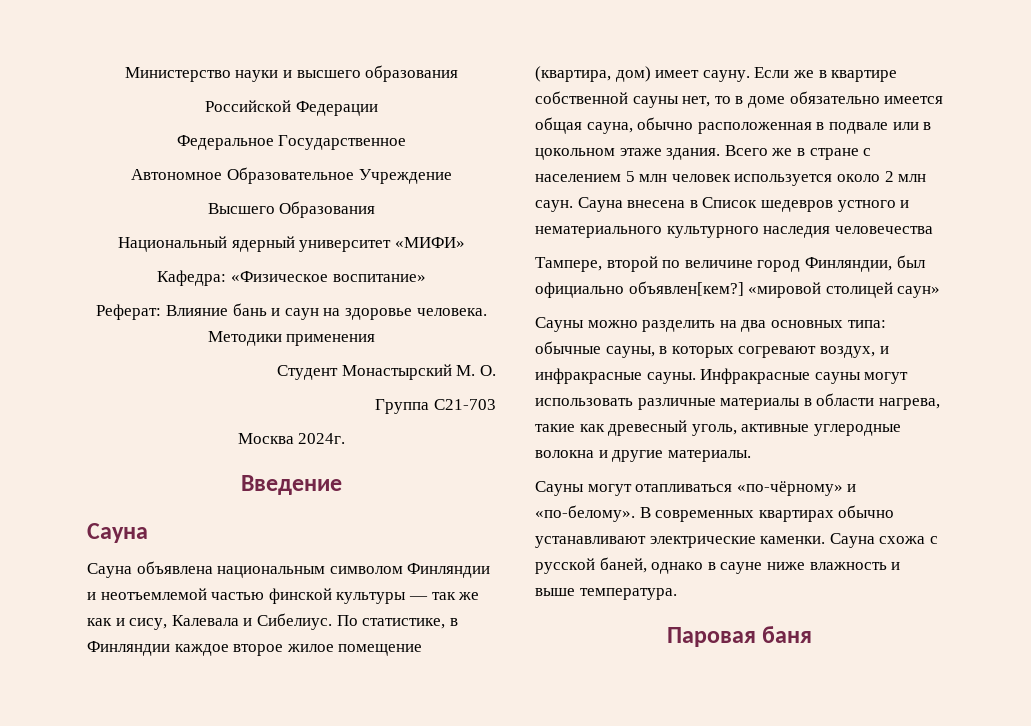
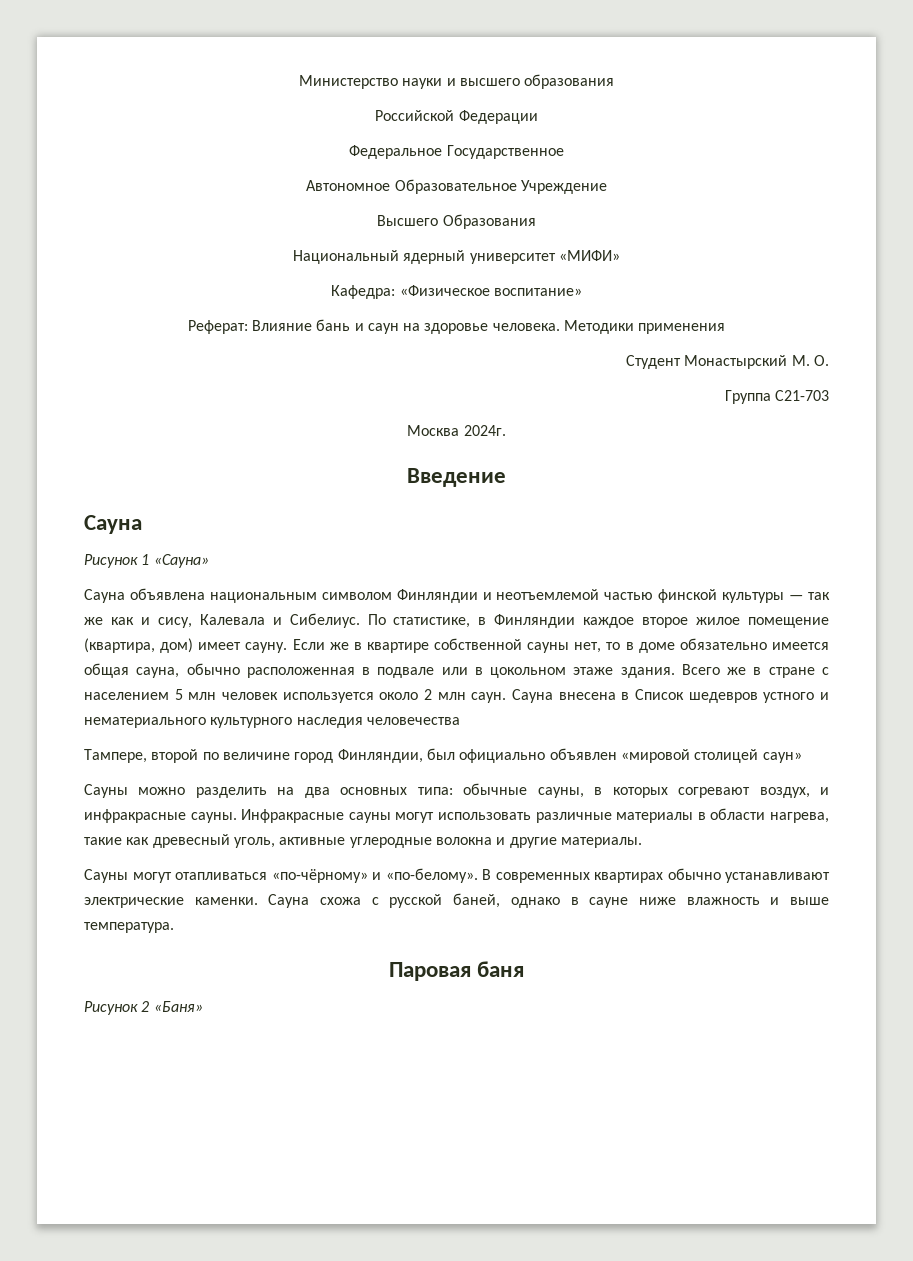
+ Рисунок 1 «Сауна»
- Тампере, второй по величине город Финляндии, был официально объявлен[кем?] «мировой столицей саун»
+ Тампере, второй по величине город Финляндии, был официально объявлен «мировой столицей саун»
+ Рисунок 2 «Баня»

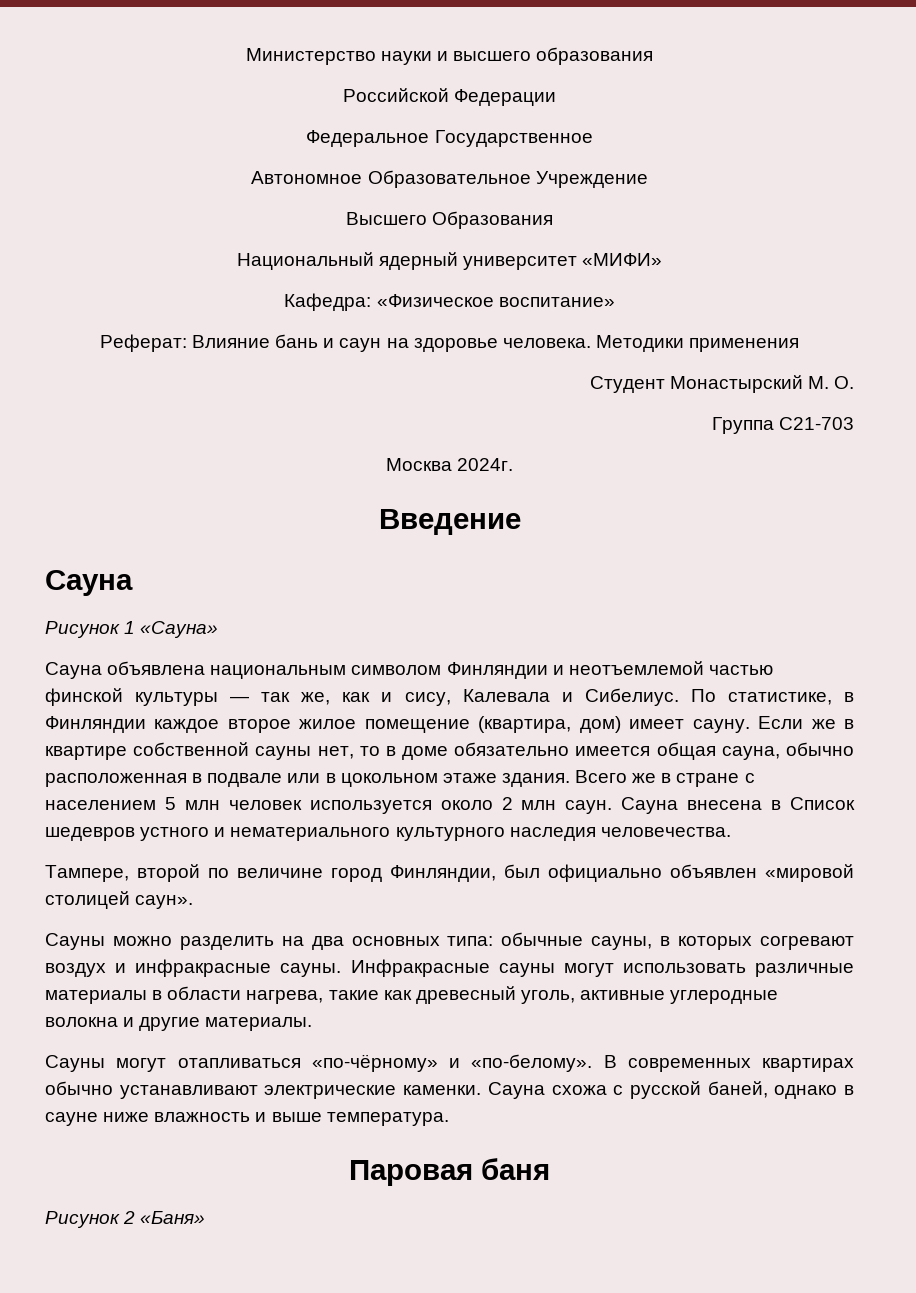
- Сауна объявлена национальным символом Финляндии и неотъемлемой частью финской культуры — так же как и сису, Калевала и Сибелиус.
+ Сауна объявлена национальным символом Финляндии и неотъемлемой частью финской культуры — так же, как и сису, Калевала и Сибелиус.
- Сауна внесена в Список шедевров устного и нематериального культурного наследия человечества
+ Сауна внесена в Список шедевров устного и нематериального культурного наследия человечества.
- Тампере, второй по величине город Финляндии, был официально объявлен «мировой столицей саун»
+ Тампере, второй по величине город Финляндии, был официально объявлен «мировой столицей саун».
- Сауны можно разделить на два основных типа: обычные сауны, в которых согревают воздух, и инфракрасные сауны.
+ Сауны можно разделить на два основных типа: обычные сауны, в которых согревают воздух и инфракрасные сауны.

